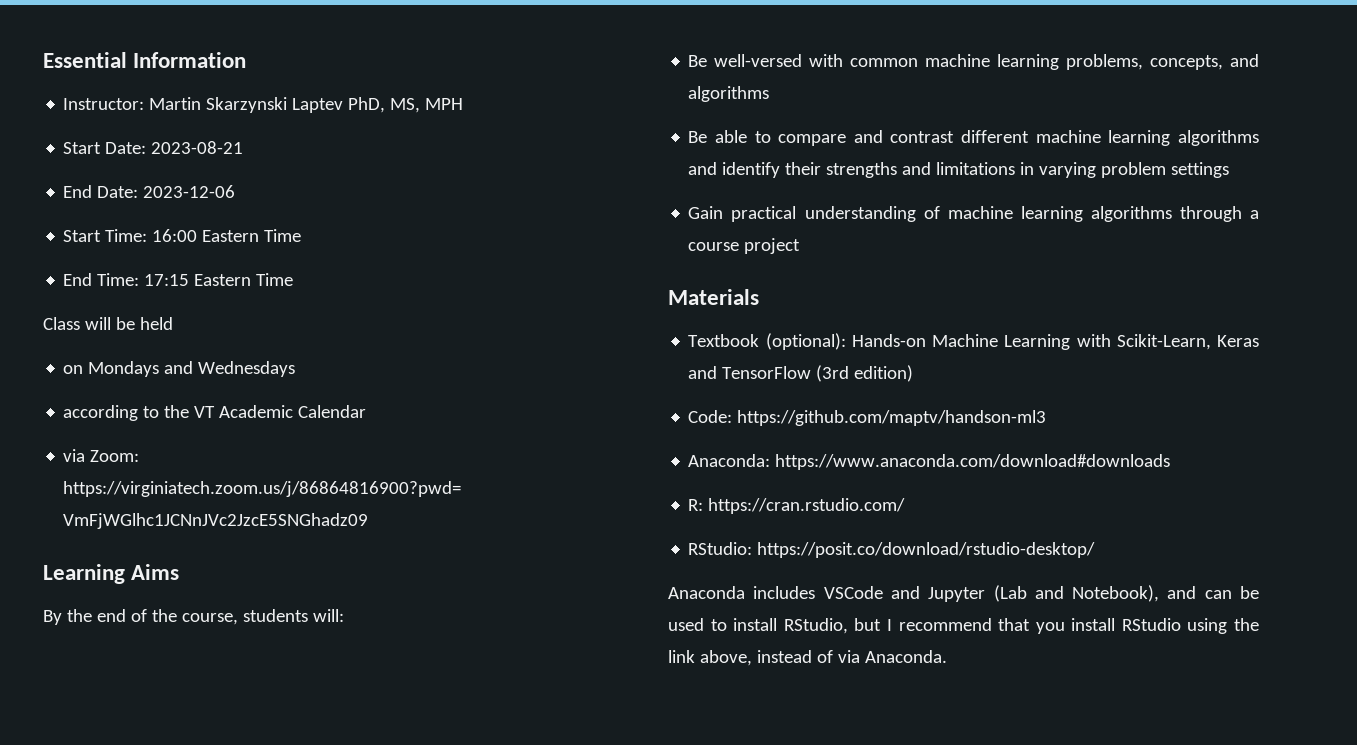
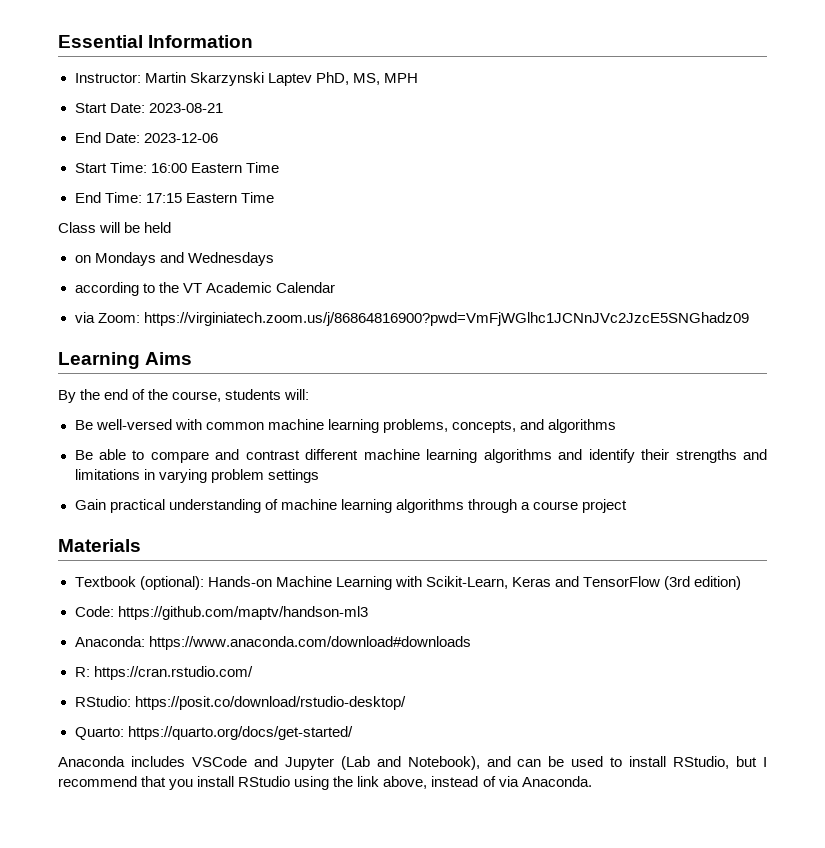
+ Quarto: https://quarto.org/docs/get-started/

